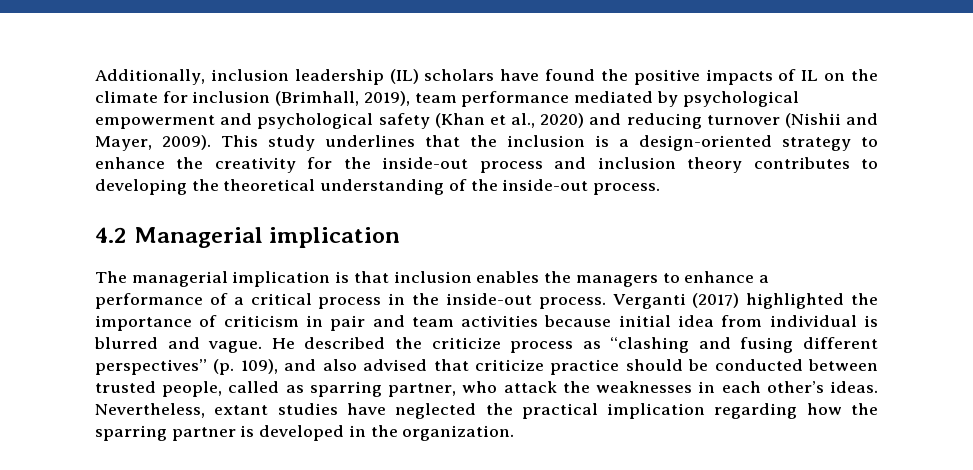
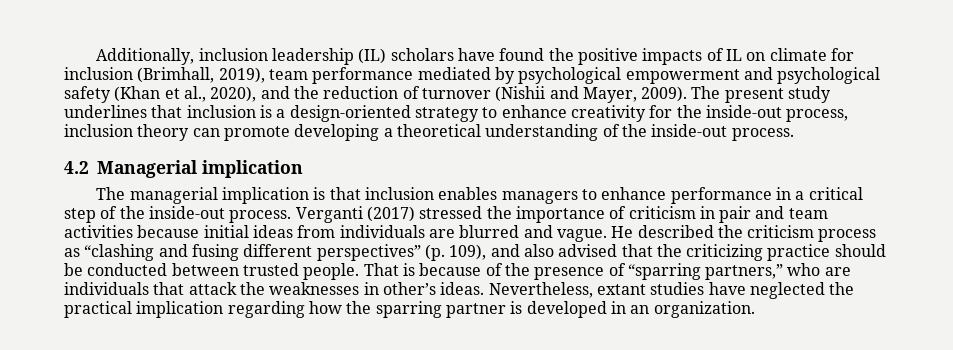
- Additionally, inclusion leadership (IL) scholars have found the positive impacts of IL on the climate for inclusion (Brimhall, 2019), team performance mediated by psychological empowerment and psychological safety (Khan et al., 2020) and reducing turnover (Nishii and Mayer, 2009).
+ Additionally, inclusion leadership (IL) scholars have found the positive impacts of IL on climate for inclusion (Brimhall, 2019), team performance mediated by psychological empowerment and psychological safety (Khan et al., 2020), and the reduction of turnover (Nishii and Mayer, 2009).
- This study underlines that the inclusion is a design-oriented strategy to enhance the creativity for the inside-out process and inclusion theory contributes to developing the theoretical understanding of the inside-out process.
+ The present study underlines that inclusion is a design-oriented strategy to enhance creativity for the inside-out process, inclusion theory can promote developing a theoretical understanding of the inside-out process.
- The managerial implication is that inclusion enables the managers to enhance a performance of a critical process in the inside-out process.
+ The managerial implication is that inclusion enables managers to enhance performance in a critical step of the inside-out process.
- Verganti (2017) highlighted the importance of criticism in pair and team activities because initial idea from individual is blurred and vague.
+ Verganti (2017) stressed the importance of criticism in pair and team activities because initial ideas from individuals are blurred and vague.
- He described the criticize process as “clashing and fusing different perspectives” (p. 109), and also advised that criticize practice should be conducted between trusted people, called as sparring partner, who attack the weaknesses in each other’s ideas.
+ He described the criticism process as “clashing and fusing different perspectives” (p. 109), and also advised that the criticizing practice should be conducted between trusted people. That is because of the presence of “sparring partners,” who are individuals that attack the weaknesses in other’s ideas.
- Nevertheless, extant studies have neglected the practical implication regarding how the sparring partner is developed in the organization.
+ Nevertheless, extant studies have neglected the practical implication regarding how the sparring partner is developed in an organization.

